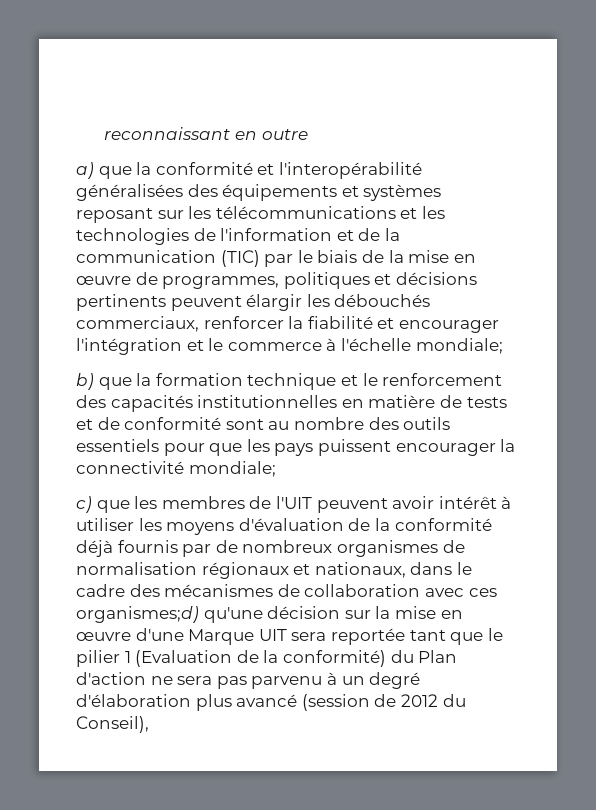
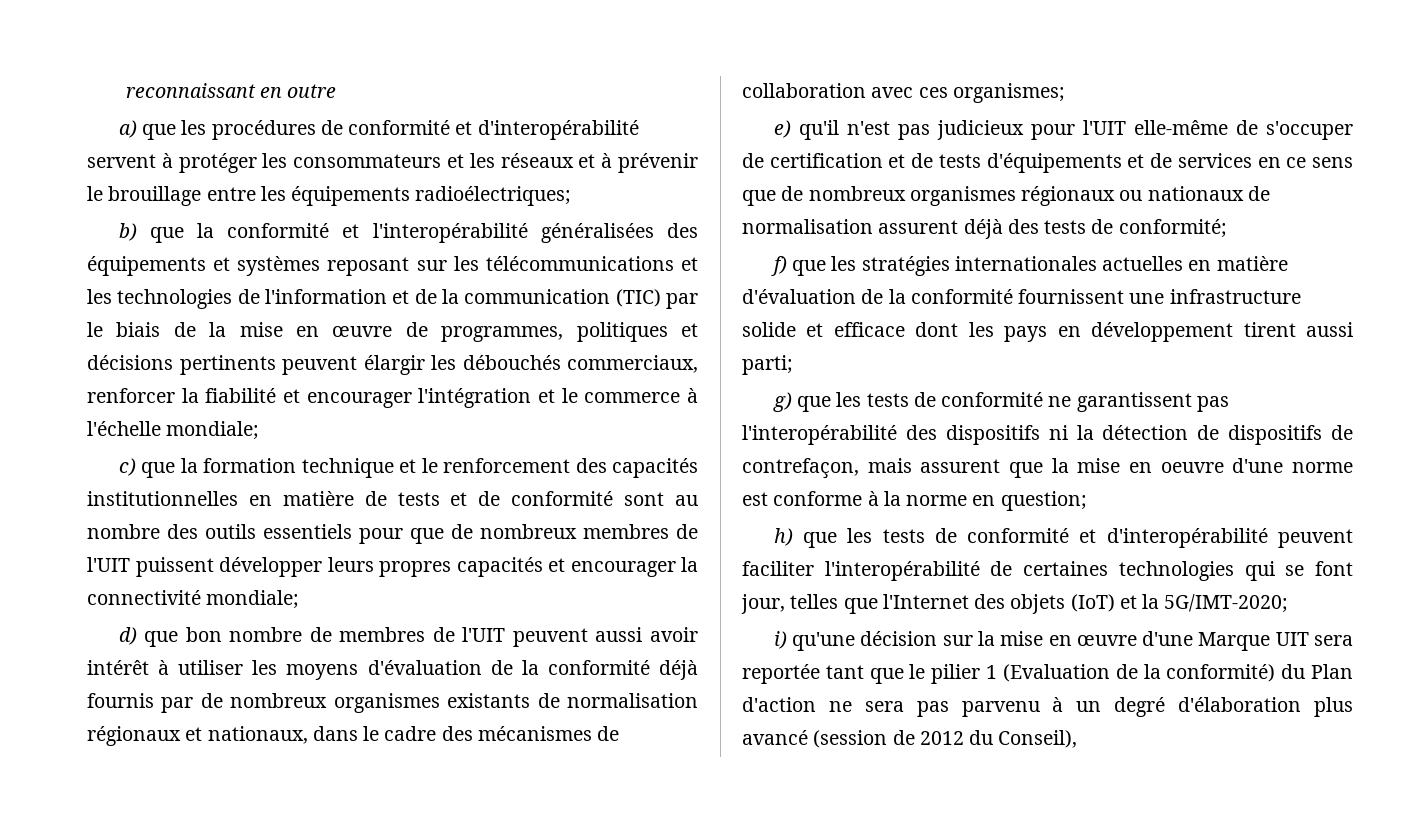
- a) que la conformité et l'interopérabilité généralisées des équipements et systèmes reposant sur les télécommunications et les technologies de l'information et de la communication (TIC) par le biais de la mise en œuvre de programmes, politiques et décisions pertinents peuvent élargir les débouchés commerciaux, renforcer la fiabilité et encourager l'intégration et le commerce à l'échelle mondiale;
+ a) que les procédures de conformité et d'interopérabilité servent à protéger les consommateurs et les réseaux et à prévenir le brouillage entre les équipements radioélectriques;
+ b) que la conformité et l'interopérabilité généralisées des équipements et systèmes reposant sur les télécommunications et les technologies de l'information et de la communication (TIC) par le biais de la mise en œuvre de programmes, politiques et décisions pertinents peuvent élargir les débouchés commerciaux, renforcer la fiabilité et encourager l'intégration et le commerce à l'échelle mondiale;
- b) que la formation technique et le renforcement des capacités institutionnelles en matière de tests et de conformité sont au nombre des outils essentiels pour que les pays puissent encourager la connectivité mondiale;
+ c) que la formation technique et le renforcement des capacités institutionnelles en matière de tests et de conformité sont au nombre des outils essentiels pour que de nombreux membres de l'UIT puissent développer leurs propres capacités et encourager la connectivité mondiale;
- c) que les membres de l'UIT peuvent avoir intérêt à utiliser les moyens d'évaluation de la conformité déjà fournis par de nombreux organismes de normalisation régionaux et nationaux, dans le cadre des mécanismes de collaboration avec ces organismes;d) qu'une décision sur la mise en œuvre d'une Marque UIT sera reportée tant que le pilier 1 (Evaluation de la conformité) du Plan d'action ne sera pas parvenu à un degré d'élaboration plus avancé (session de 2012 du Conseil),
+ d) que bon nombre de membres de l'UIT peuvent aussi avoir intérêt à utiliser les moyens d'évaluation de la conformité déjà fournis par de nombreux organismes existants de normalisation régionaux et nationaux, dans le cadre des mécanismes de collaboration avec ces organismes;
+ e) qu'il n'est pas judicieux pour l'UIT elle-même de s'occuper de certification et de tests d'équipements et de services en ce sens que de nombreux organismes régionaux ou nationaux de normalisation assurent déjà des tests de conformité;
+ f) que les stratégies internationales actuelles en matière d'évaluation de la conformité fournissent une infrastructure solide et efficace dont les pays en développement tirent aussi parti;
+ g) que les tests de conformité ne garantissent pas l'interopérabilité des dispositifs ni la détection de dispositifs de contrefaçon, mais assurent que la mise en oeuvre d'une norme est conforme à la norme en question;
+ h) que les tests de conformité et d'interopérabilité peuvent faciliter l'interopérabilité de certaines technologies qui se font jour, telles que l'Internet des objets (IoT) et la 5G/IMT-2020;
+ i) qu'une décision sur la mise en œuvre d'une Marque UIT sera reportée tant que le pilier 1 (Evaluation de la conformité) du Plan d'action ne sera pas parvenu à un degré d'élaboration plus avancé (session de 2012 du Conseil),

